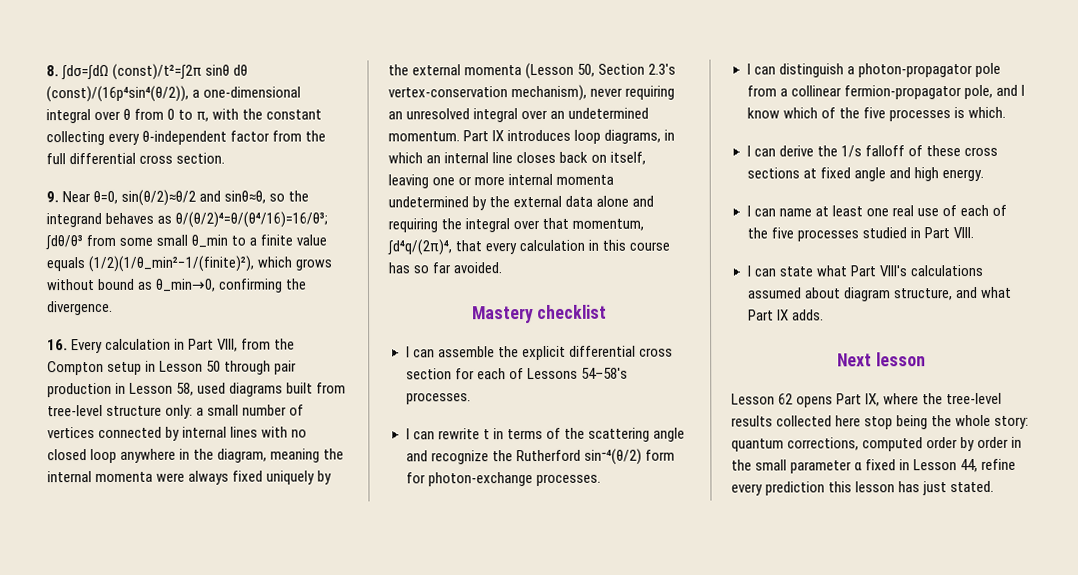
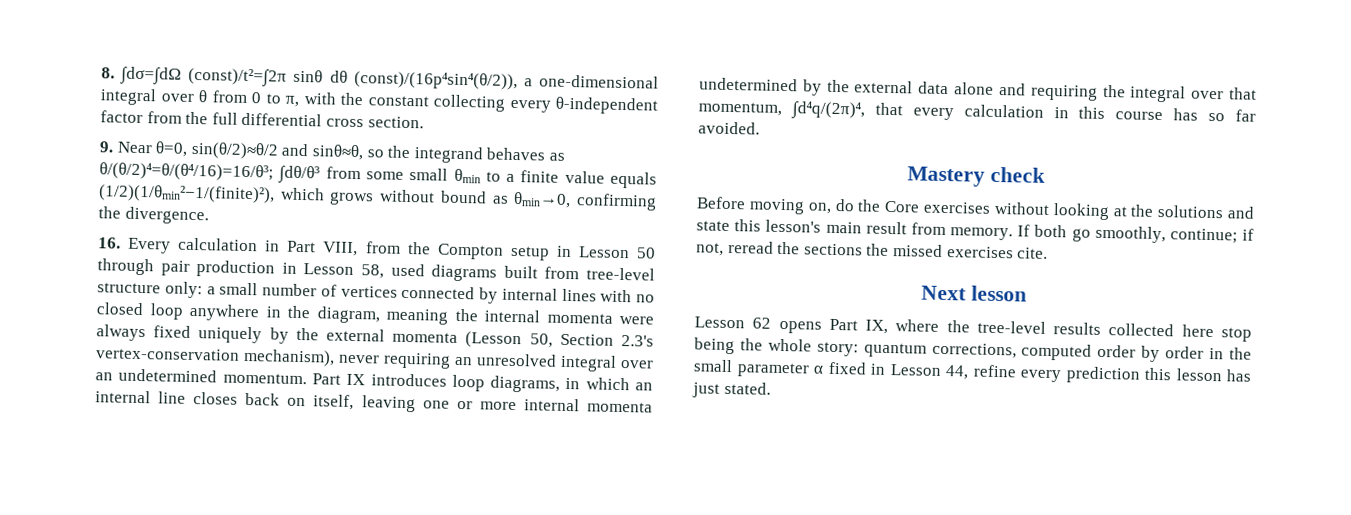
- 9. Near θ=0, sin(θ/2)≈θ/2 and sinθ≈θ, so the integrand behaves as θ/(θ/2)⁴=θ/(θ⁴/16)=16/θ³; ∫dθ/θ³ from some small θ_min to a finite value equals (1/2)(1/θ_min²−1/(finite)²), which grows without bound as θ_min→0, confirming the divergence.
+ 9. Near θ=0, sin(θ/2)≈θ/2 and sinθ≈θ, so the integrand behaves as θ/(θ/2)⁴=θ/(θ⁴/16)=16/θ³; ∫dθ/θ³ from some small θmin to a finite value equals (1/2)(1/θmin²−1/(finite)²), which grows without bound as θmin→0, confirming the divergence.
- Mastery checklist
- I can assemble the explicit differential cross section for each of Lessons 54–58's processes.
- I can rewrite t in terms of the scattering angle and recognize the Rutherford sin⁻⁴(θ/2) form for photon-exchange processes.
- I can distinguish a photon-propagator pole from a collinear fermion-propagator pole, and I know which of the five processes is which.
- I can derive the 1/s falloff of these cross sections at fixed angle and high energy.
- I can name at least one real use of each of the five processes studied in Part VIII.
- I can state what Part VIII's calculations assumed about diagram structure, and what Part IX adds.
+ Mastery check
+ Before moving on, do the Core exercises without looking at the solutions and state this lesson's main result from memory. If both go smoothly, continue; if not, reread the sections the missed exercises cite.

